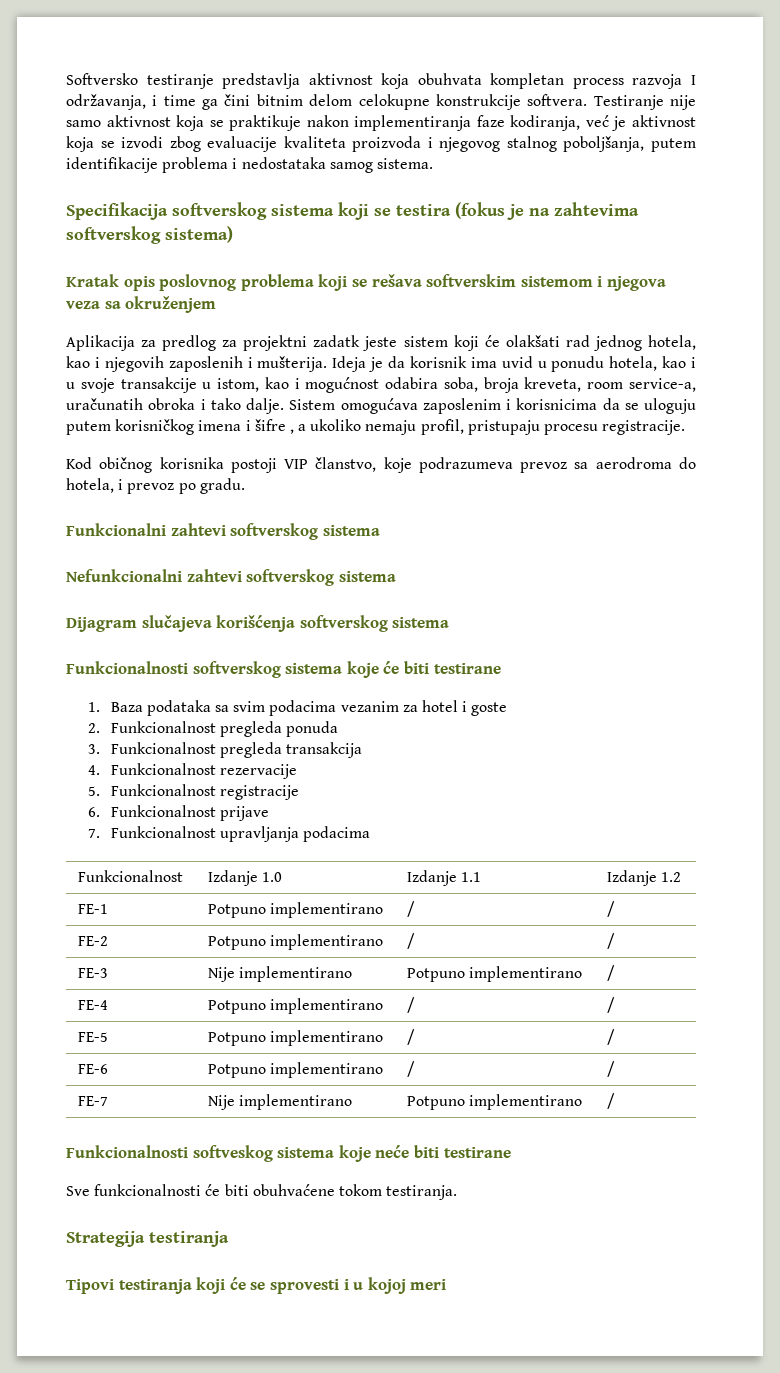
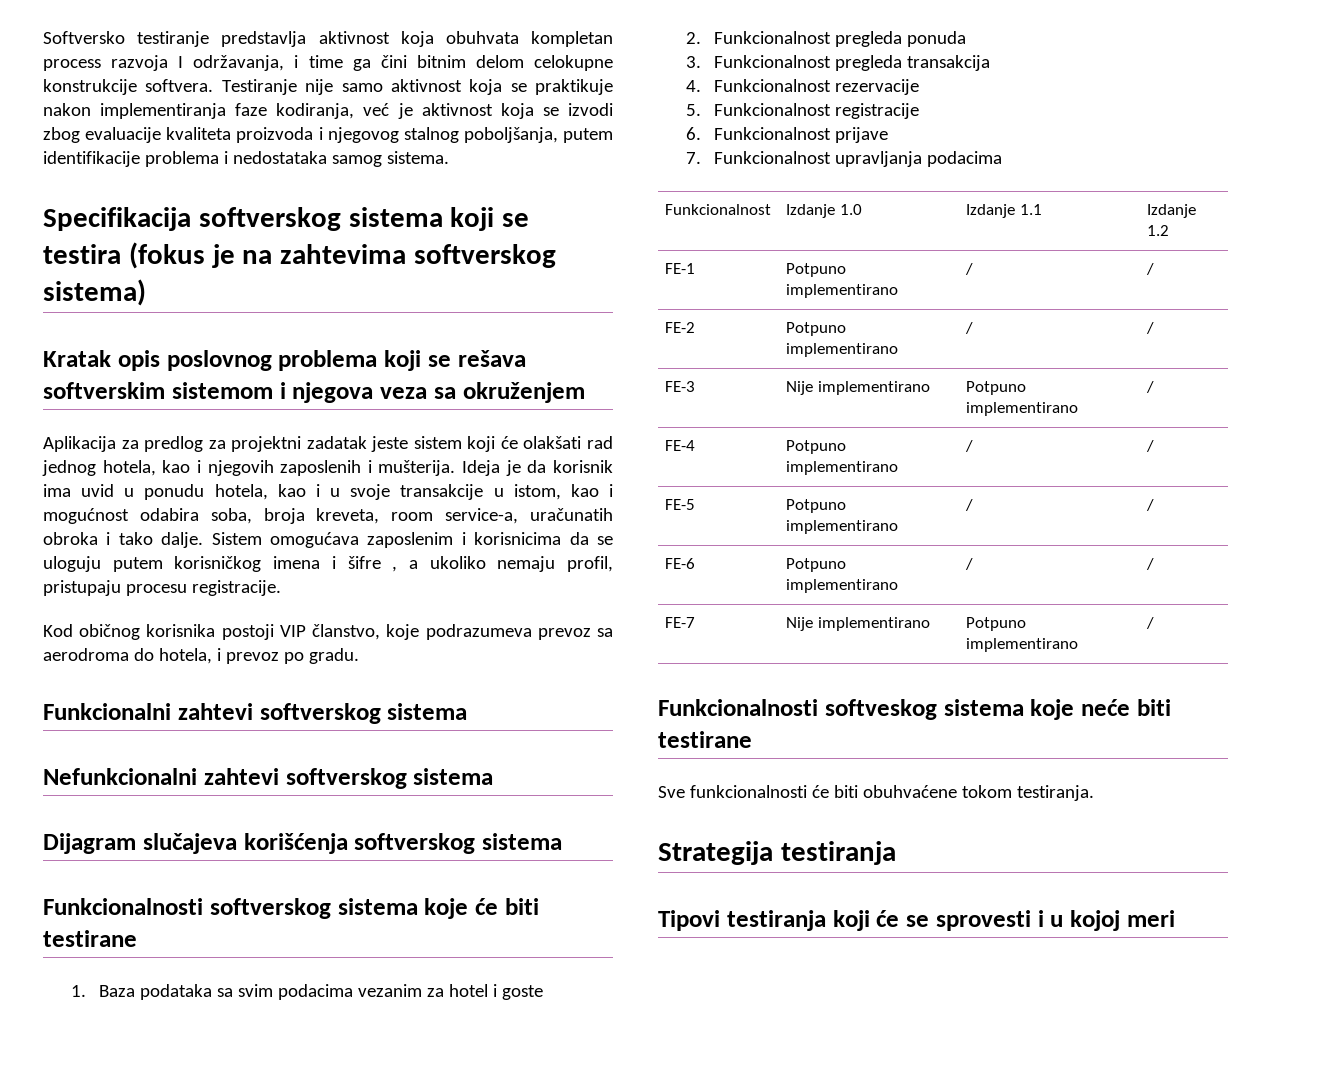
- Aplikacija za predlog za projektni zadatk jeste sistem koji će olakšati rad jednog hotela, kao i njegovih zaposlenih i mušterija.
+ Aplikacija za predlog za projektni zadatak jeste sistem koji će olakšati rad jednog hotela, kao i njegovih zaposlenih i mušterija.

